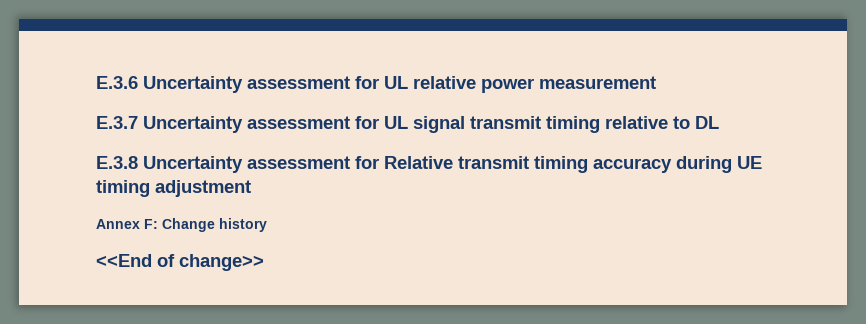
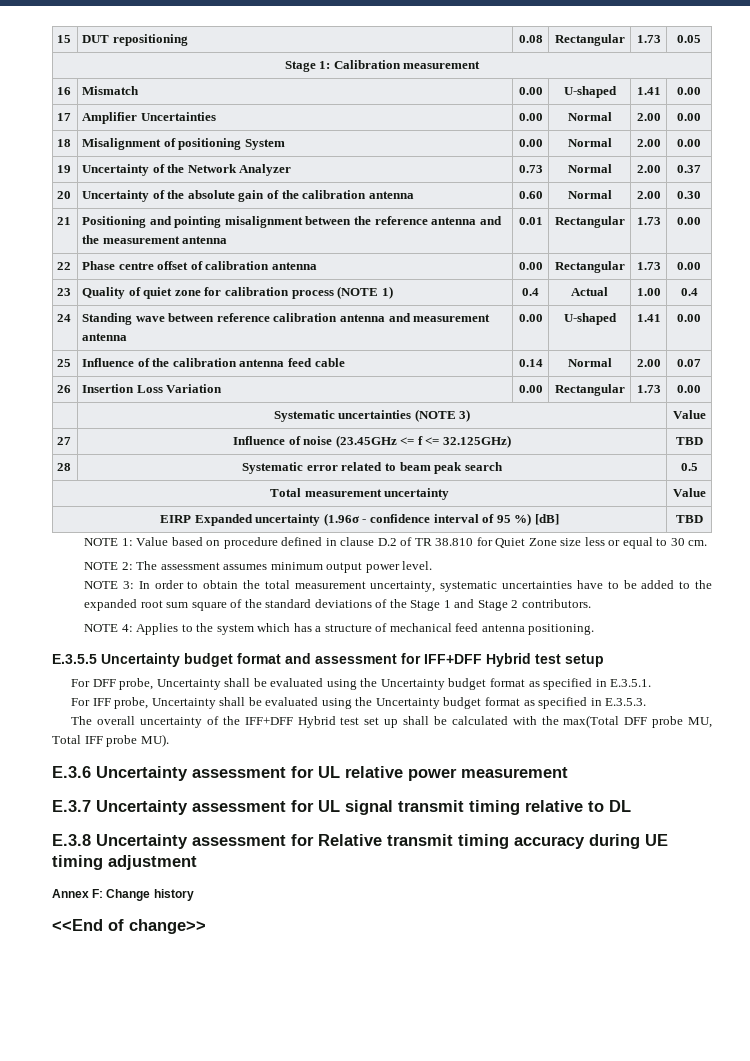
+ 15 | DUT repositioning | 0.08 | Rectangular | 1.73 | 0.05
+ Stage 1: Calibration measurement
+ 16 | Mismatch | 0.00 | U-shaped | 1.41 | 0.00
+ 17 | Amplifier Uncertainties | 0.00 | Normal | 2.00 | 0.00
+ 18 | Misalignment of positioning System | 0.00 | Normal | 2.00 | 0.00
+ 19 | Uncertainty of the Network Analyzer | 0.73 | Normal | 2.00 | 0.37
+ 20 | Uncertainty of the absolute gain of the calibration antenna | 0.60 | Normal | 2.00 | 0.30
+ 21 | Positioning and pointing misalignment between the reference antenna and the measurement antenna | 0.01 | Rectangular | 1.73 | 0.00
+ 22 | Phase centre offset of calibration antenna | 0.00 | Rectangular | 1.73 | 0.00
+ 23 | Quality of quiet zone for calibration process (NOTE 1) | 0.4 | Actual | 1.00 | 0.4
+ 24 | Standing wave between reference calibration antenna and measurement antenna | 0.00 | U-shaped | 1.41 | 0.00
+ 25 | Influence of the calibration antenna feed cable | 0.14 | Normal | 2.00 | 0.07
+ 26 | Insertion Loss Variation | 0.00 | Rectangular | 1.73 | 0.00
+ | Systematic uncertainties (NOTE 3) | Value
+ 27 | Influence of noise (23.45GHz <= f <= 32.125GHz) | TBD
+ 28 | Systematic error related to beam peak search | 0.5
+ Total measurement uncertainty | Value
+ EIRP Expanded uncertainty (1.96σ - confidence interval of 95 %) [dB] | TBD
+ NOTE 1: Value based on procedure defined in clause D.2 of TR 38.810 for Quiet Zone size less or equal to 30 cm.
+ NOTE 2: The assessment assumes minimum output power level.
+ NOTE 3: In order to obtain the total measurement uncertainty, systematic uncertainties have to be added to the expanded root sum square of the standard deviations of the Stage 1 and Stage 2 contributors.
+ NOTE 4: Applies to the system which has a structure of mechanical feed antenna positioning.
+ E.3.5.5 Uncertainty budget format and assessment for IFF+DFF Hybrid test setup
+ For DFF probe, Uncertainty shall be evaluated using the Uncertainty budget format as specified in E.3.5.1.
+ For IFF probe, Uncertainty shall be evaluated using the Uncertainty budget format as specified in E.3.5.3.
+ The overall uncertainty of the IFF+DFF Hybrid test set up shall be calculated with the max(Total DFF probe MU, Total IFF probe MU).

